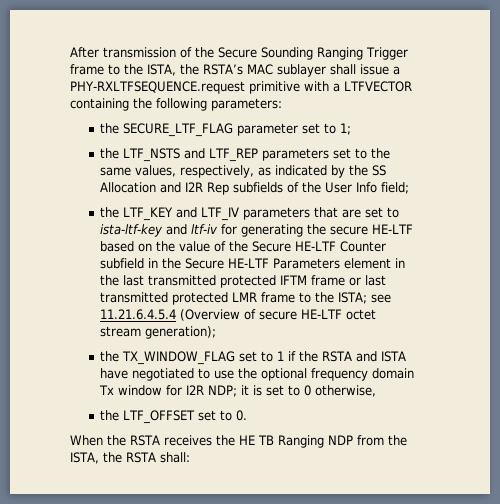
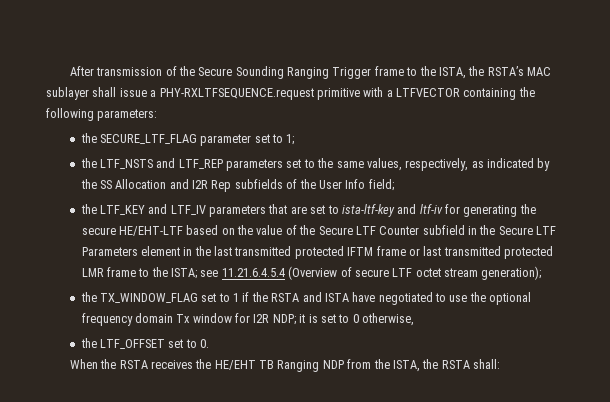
- the LTF_KEY and LTF_IV parameters that are set to ista-ltf-key and ltf-iv for generating the secure HE-LTF based on the value of the Secure HE-LTF Counter subfield in the Secure HE-LTF Parameters element in the last transmitted protected IFTM frame or last transmitted protected LMR frame to the ISTA; see 11.21.6.4.5.4 (Overview of secure HE-LTF octet stream generation);
+ the LTF_KEY and LTF_IV parameters that are set to ista-ltf-key and ltf-iv for generating the secure HE/EHT-LTF based on the value of the Secure LTF Counter subfield in the Secure LTF Parameters element in the last transmitted protected IFTM frame or last transmitted protected LMR frame to the ISTA; see 11.21.6.4.5.4 (Overview of secure LTF octet stream generation);
- When the RSTA receives the HE TB Ranging NDP from the ISTA, the RSTA shall:
+ When the RSTA receives the HE/EHT TB Ranging NDP from the ISTA, the RSTA shall:

